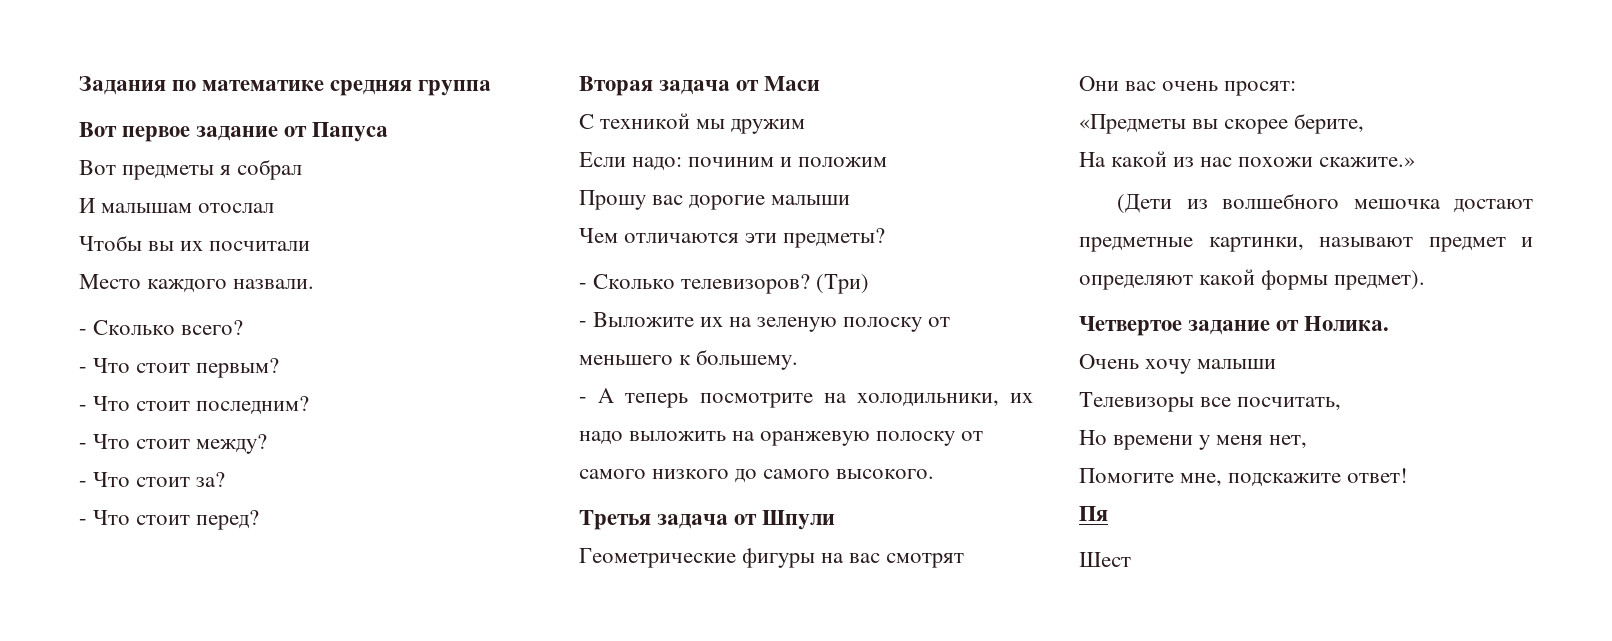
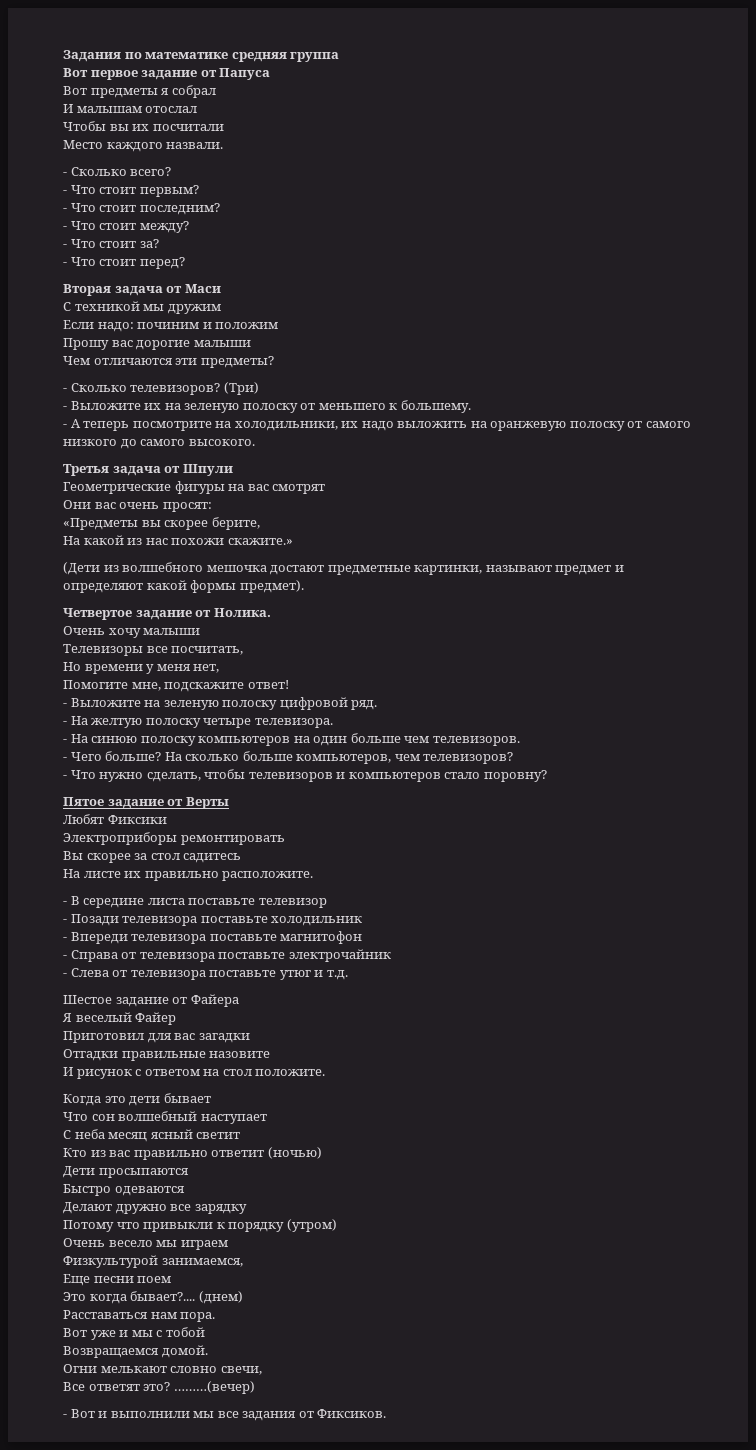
- Пя
- Шест
+ - Выложите на зеленую полоску цифровой ряд.
+ - На желтую полоску четыре телевизора.
+ - На синюю полоску компьютеров на один больше чем телевизоров.
+ - Чего больше? На сколько больше компьютеров, чем телевизоров?
+ - Что нужно сделать, чтобы телевизоров и компьютеров стало поровну?
+ Пятое задание от Верты
+ Любят Фиксики
+ Электроприборы ремонтировать
+ Вы скорее за стол садитесь
+ На листе их правильно расположите.
+ - В середине листа поставьте телевизор
+ - Позади телевизора поставьте холодильник
+ - Впереди телевизора поставьте магнитофон
+ - Справа от телевизора поставьте электрочайник
+ - Слева от телевизора поставьте утюг и т.д.
+ Шестое задание от Файера
+ Я веселый Файер
+ Приготовил для вас загадки
+ Отгадки правильные назовите
+ И рисунок с ответом на стол положите.
+ Когда это дети бывает
+ Что сон волшебный наступает
+ С неба месяц ясный светит
+ Кто из вас правильно ответит (ночью)
+ Дети просыпаются
+ Быстро одеваются
+ Делают дружно все зарядку
+ Потому что привыкли к порядку (утром)
+ Очень весело мы играем
+ Физкультурой занимаемся,
+ Еще песни поем
+ Это когда бывает?.... (днем)
+ Расставаться нам пора.
+ Вот уже и мы с тобой
+ Возвращаемся домой.
+ Огни мелькают словно свечи,
+ Все ответят это? ………(вечер)
+ - Вот и выполнили мы все задания от Фиксиков.

